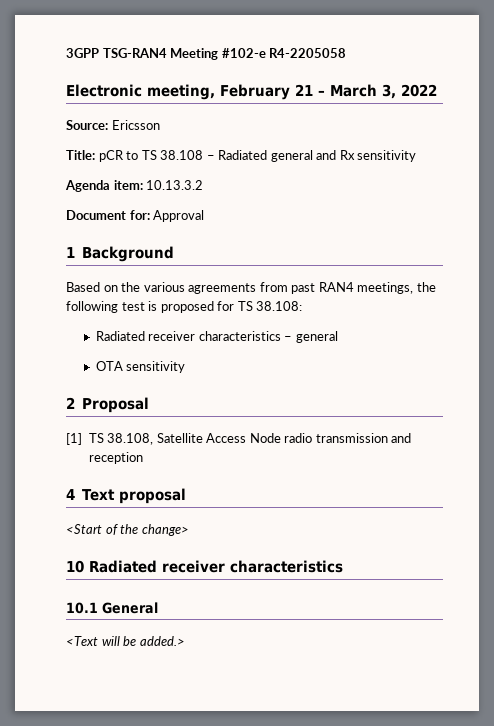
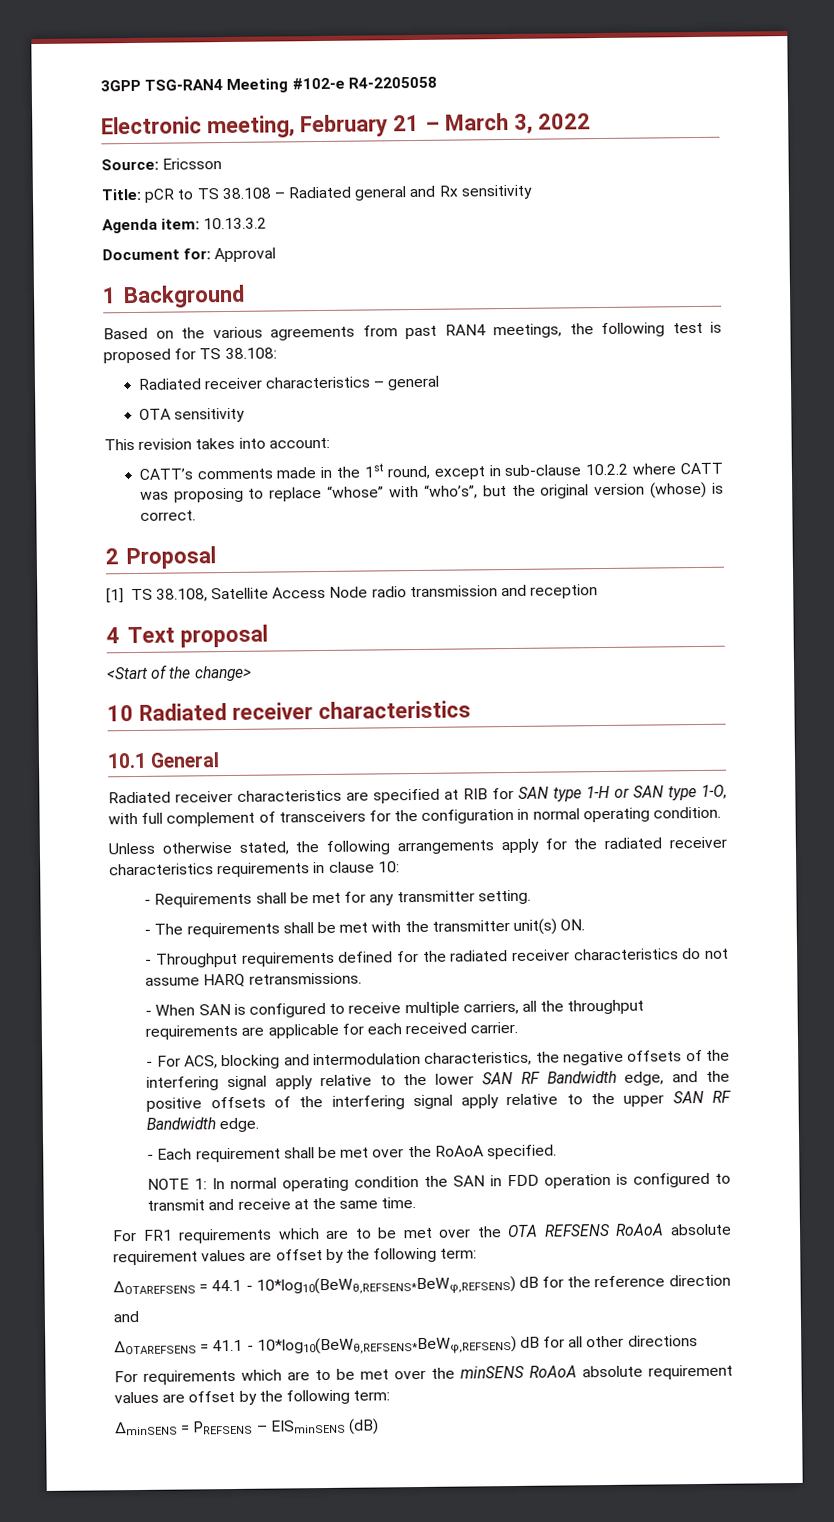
+ This revision takes into account:
+ CATT’s comments made in the 1st round, except in sub-clause 10.2.2 where CATT was proposing to replace “whose” with “who’s”, but the original version (whose) is correct.
- <Text will be added.>
+ Radiated receiver characteristics are specified at RIB for SAN type 1-H or SAN type 1-O, with full complement of transceivers for the configuration in normal operating condition.
+ Unless otherwise stated, the following arrangements apply for the radiated receiver characteristics requirements in clause 10:
+ - Requirements shall be met for any transmitter setting.
+ - The requirements shall be met with the transmitter unit(s) ON.
+ - Throughput requirements defined for the radiated receiver characteristics do not assume HARQ retransmissions.
+ - When SAN is configured to receive multiple carriers, all the throughput requirements are applicable for each received carrier.
+ - For ACS, blocking and intermodulation characteristics, the negative offsets of the interfering signal apply relative to the lower SAN RF Bandwidth edge, and the positive offsets of the interfering signal apply relative to the upper SAN RF Bandwidth edge.
+ - Each requirement shall be met over the RoAoA specified.
+ NOTE 1: In normal operating condition the SAN in FDD operation is configured to transmit and receive at the same time.
+ For FR1 requirements which are to be met over the OTA REFSENS RoAoA absolute requirement values are offset by the following term:
+ ΔOTAREFSENS = 44.1 - 10*log10(BeWθ,REFSENS*BeWφ,REFSENS) dB for the reference direction
+ and
+ ΔOTAREFSENS = 41.1 - 10*log10(BeWθ,REFSENS*BeWφ,REFSENS) dB for all other directions
+ For requirements which are to be met over the minSENS RoAoA absolute requirement values are offset by the following term:
+ ΔminSENS = PREFSENS – EISminSENS (dB)

